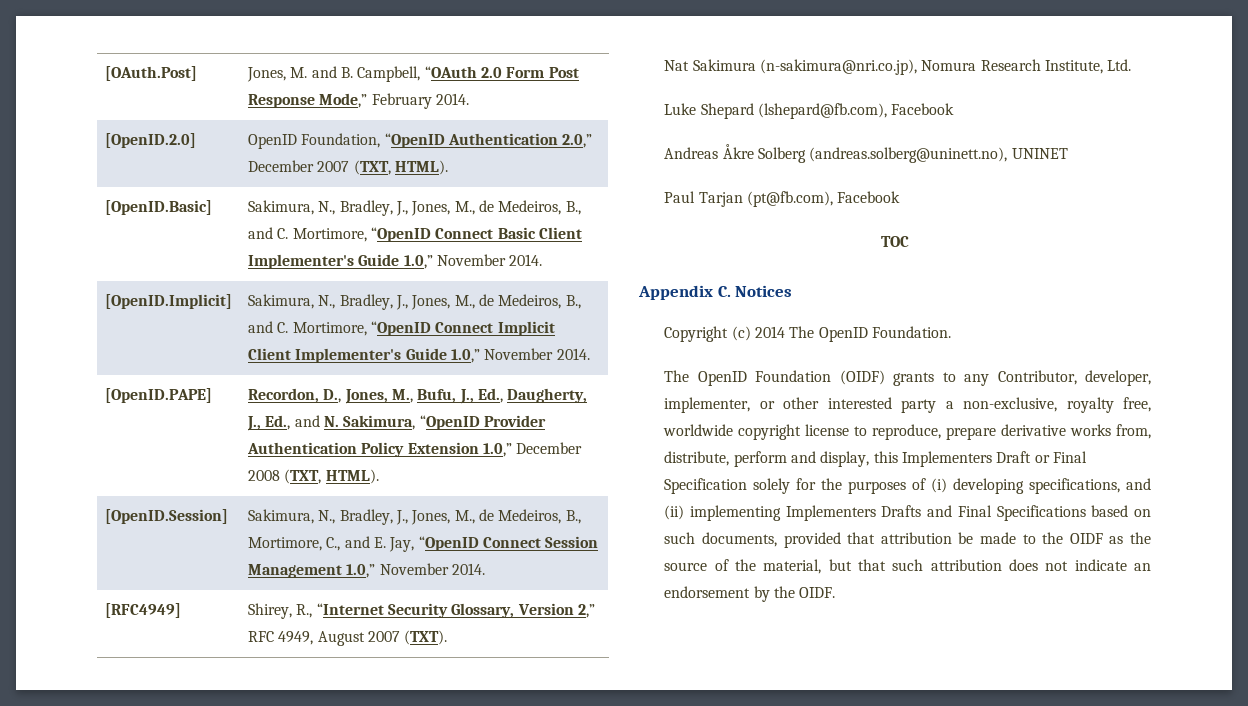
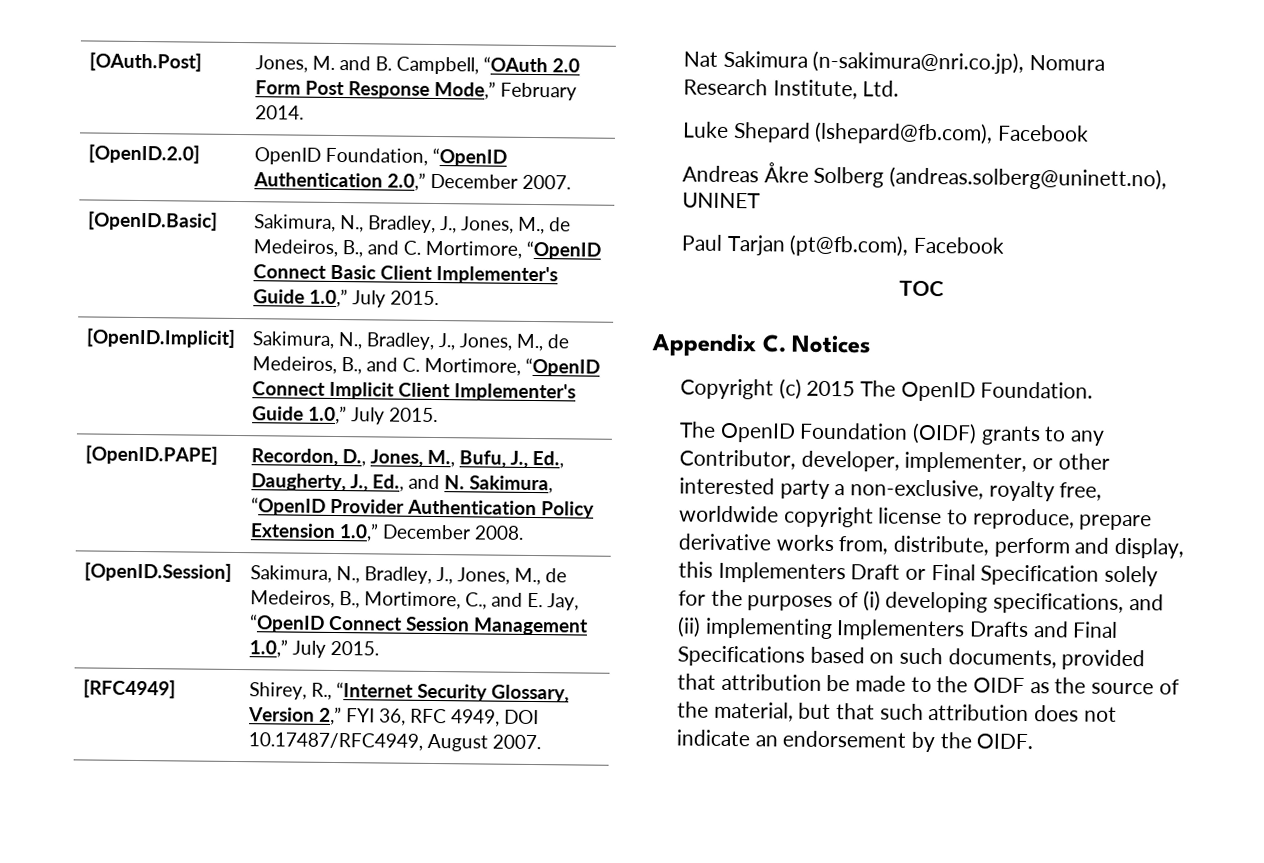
- [OpenID.2.0] | OpenID Foundation, “OpenID Authentication 2.0,” December 2007 (TXT, HTML).
+ [OpenID.2.0] | OpenID Foundation, “OpenID Authentication 2.0,” December 2007.
- [OpenID.Basic] | Sakimura, N., Bradley, J., Jones, M., de Medeiros, B., and C. Mortimore, “OpenID Connect Basic Client Implementer's Guide 1.0,” November 2014.
+ [OpenID.Basic] | Sakimura, N., Bradley, J., Jones, M., de Medeiros, B., and C. Mortimore, “OpenID Connect Basic Client Implementer's Guide 1.0,” July 2015.
- [OpenID.Implicit] | Sakimura, N., Bradley, J., Jones, M., de Medeiros, B., and C. Mortimore, “OpenID Connect Implicit Client Implementer's Guide 1.0,” November 2014.
+ [OpenID.Implicit] | Sakimura, N., Bradley, J., Jones, M., de Medeiros, B., and C. Mortimore, “OpenID Connect Implicit Client Implementer's Guide 1.0,” July 2015.
- [OpenID.PAPE] | Recordon, D., Jones, M., Bufu, J., Ed., Daugherty, J., Ed., and N. Sakimura, “OpenID Provider Authentication Policy Extension 1.0,” December 2008 (TXT, HTML).
+ [OpenID.PAPE] | Recordon, D., Jones, M., Bufu, J., Ed., Daugherty, J., Ed., and N. Sakimura, “OpenID Provider Authentication Policy Extension 1.0,” December 2008.
- [OpenID.Session] | Sakimura, N., Bradley, J., Jones, M., de Medeiros, B., Mortimore, C., and E. Jay, “OpenID Connect Session Management 1.0,” November 2014.
+ [OpenID.Session] | Sakimura, N., Bradley, J., Jones, M., de Medeiros, B., Mortimore, C., and E. Jay, “OpenID Connect Session Management 1.0,” July 2015.
- [RFC4949] | Shirey, R., “Internet Security Glossary, Version 2,” RFC 4949, August 2007 (TXT).
+ [RFC4949] | Shirey, R., “Internet Security Glossary, Version 2,” FYI 36, RFC 4949, DOI 10.17487/RFC4949, August 2007.
- Copyright (c) 2014 The OpenID Foundation.
+ Copyright (c) 2015 The OpenID Foundation.

